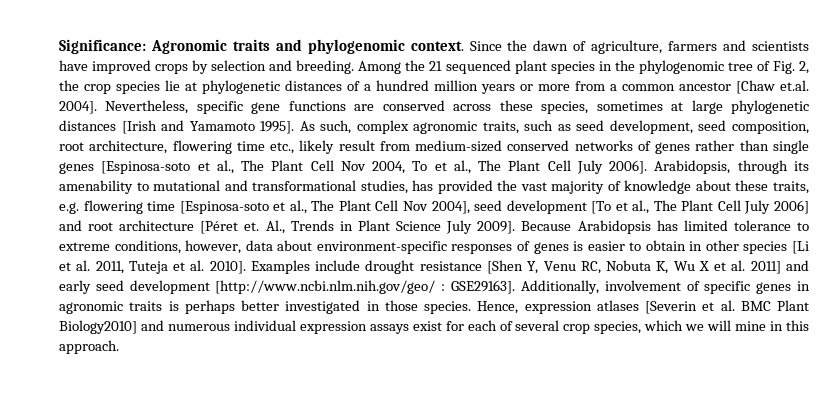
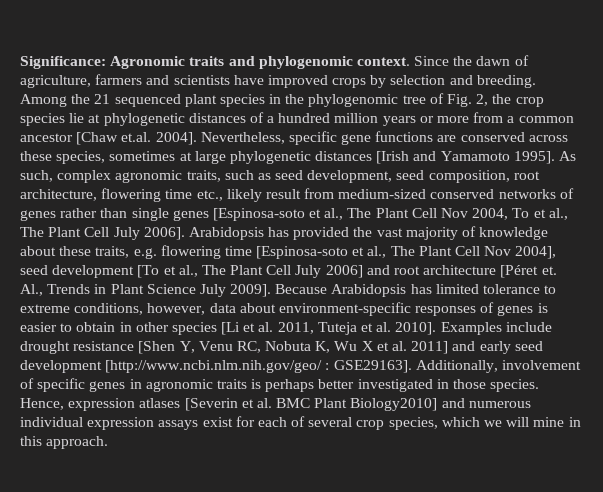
- Arabidopsis, through its amenability to mutational and transformational studies, has provided the vast majority of knowledge about these traits, e.g. flowering time [Espinosa-soto et al., The Plant Cell Nov 2004], seed development [To et al., The Plant Cell July 2006] and root architecture [Péret et.
+ Arabidopsis has provided the vast majority of knowledge about these traits, e.g. flowering time [Espinosa-soto et al., The Plant Cell Nov 2004], seed development [To et al., The Plant Cell July 2006] and root architecture [Péret et.

